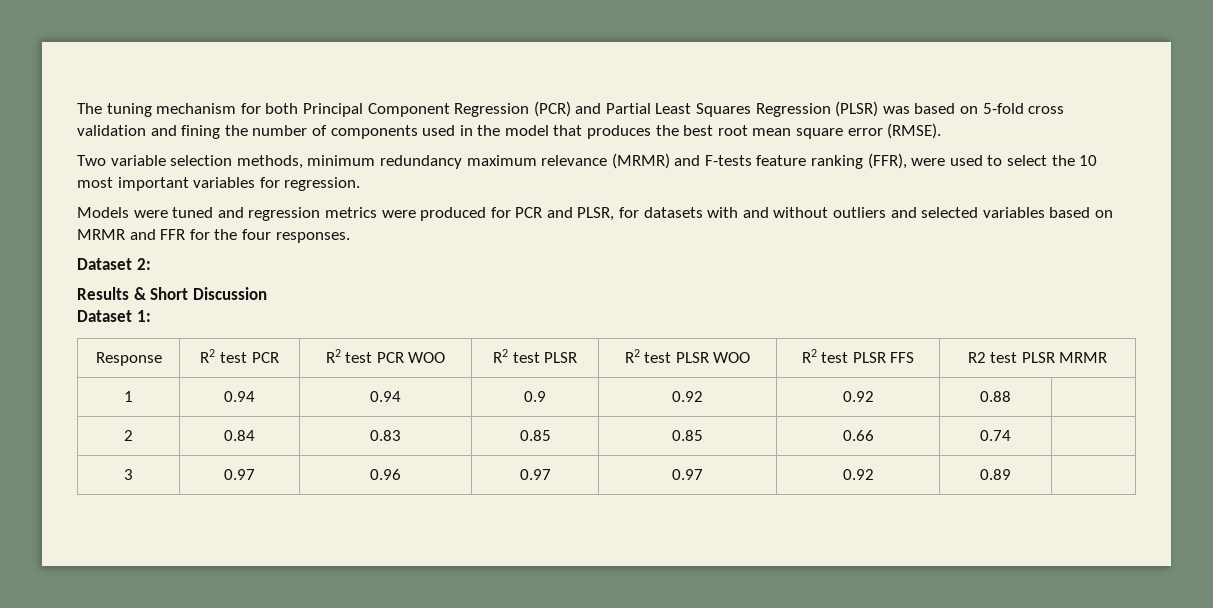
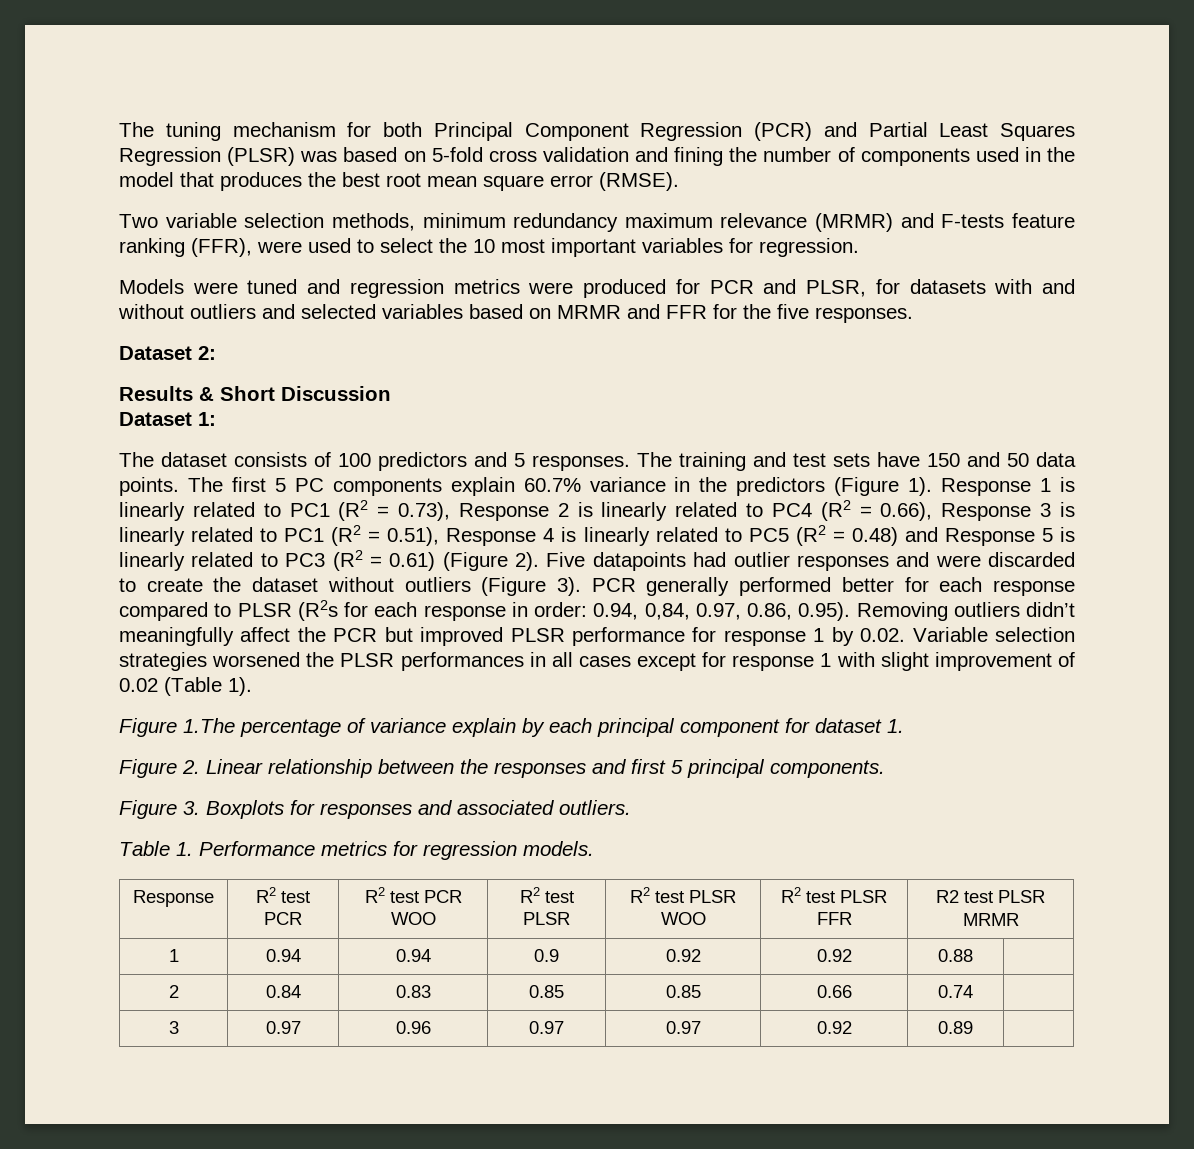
- Models were tuned and regression metrics were produced for PCR and PLSR, for datasets with and without outliers and selected variables based on MRMR and FFR for the four responses.
+ Models were tuned and regression metrics were produced for PCR and PLSR, for datasets with and without outliers and selected variables based on MRMR and FFR for the five responses.
+ The dataset consists of 100 predictors and 5 responses. The training and test sets have 150 and 50 data points. The first 5 PC components explain 60.7% variance in the predictors (Figure 1). Response 1 is linearly related to PC1 (R2 = 0.73), Response 2 is linearly related to PC4 (R2 = 0.66), Response 3 is linearly related to PC1 (R2 = 0.51), Response 4 is linearly related to PC5 (R2 = 0.48) and Response 5 is linearly related to PC3 (R2 = 0.61) (Figure 2). Five datapoints had outlier responses and were discarded to create the dataset without outliers (Figure 3). PCR generally performed better for each response compared to PLSR (R2s for each response in order: 0.94, 0,84, 0.97, 0.86, 0.95). Removing outliers didn’t meaningfully affect the PCR but improved PLSR performance for response 1 by 0.02. Variable selection strategies worsened the PLSR performances in all cases except for response 1 with slight improvement of 0.02 (Table 1).
+ Figure 1.The percentage of variance explain by each principal component for dataset 1.
+ Figure 2. Linear relationship between the responses and first 5 principal components.
+ Figure 3. Boxplots for responses and associated outliers.
+ Table 1. Performance metrics for regression models.
- Response | R2 test PCR | R2 test PCR WOO | R2 test PLSR | R2 test PLSR WOO | R2 test PLSR FFS | R2 test PLSR MRMR
+ Response | R2 test PCR | R2 test PCR WOO | R2 test PLSR | R2 test PLSR WOO | R2 test PLSR FFR | R2 test PLSR MRMR

